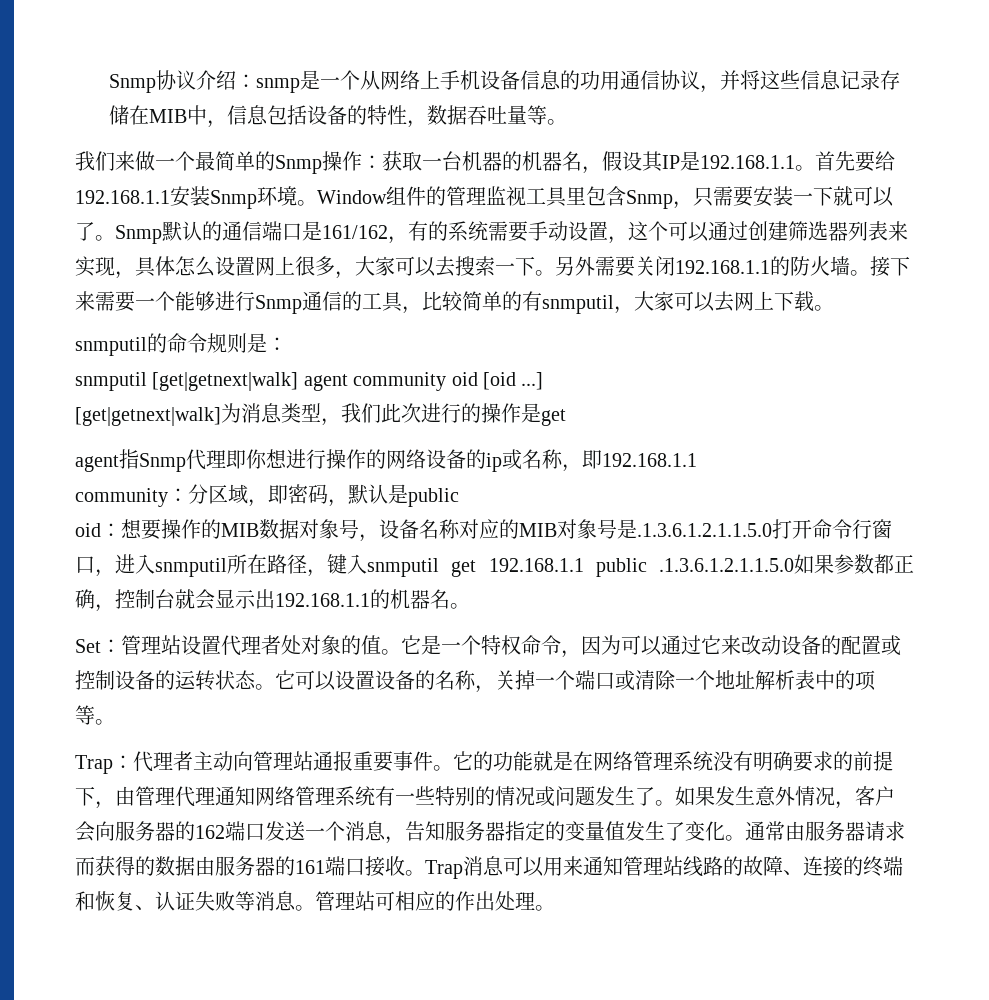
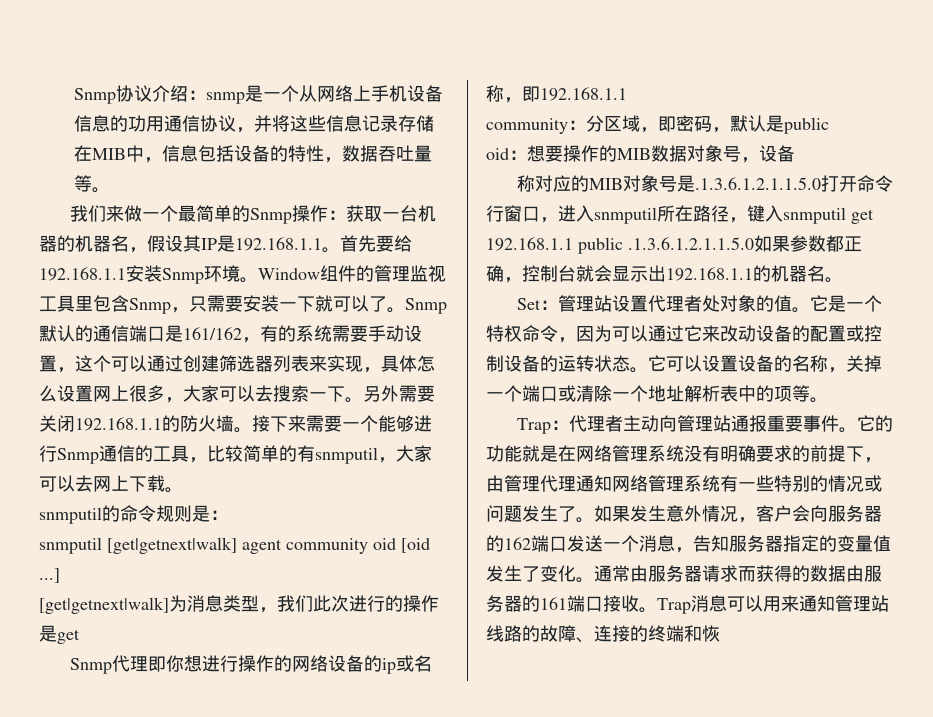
- agent指Snmp代理即你想进行操作的网络设备的ip或名称，即192.168.1.1
+ Snmp代理即你想进行操作的网络设备的ip或名称，即192.168.1.1
- oid：想要操作的MIB数据对象号，设备名称对应的MIB对象号是.1.3.6.1.2.1.1.5.0打开命令行窗口，进入snmputil所在路径，键入snmputil get 192.168.1.1 public .1.3.6.1.2.1.1.5.0如果参数都正确，控制台就会显示出192.168.1.1的机器名。
+ oid：想要操作的MIB数据对象号，设备
+ 称对应的MIB对象号是.1.3.6.1.2.1.1.5.0打开命令行窗口，进入snmputil所在路径，键入snmputil get 192.168.1.1 public .1.3.6.1.2.1.1.5.0如果参数都正确，控制台就会显示出192.168.1.1的机器名。
- Trap消息可以用来通知管理站线路的故障、连接的终端和恢复、认证失败等消息。管理站可相应的作出处理。
+ Trap消息可以用来通知管理站线路的故障、连接的终端和恢

